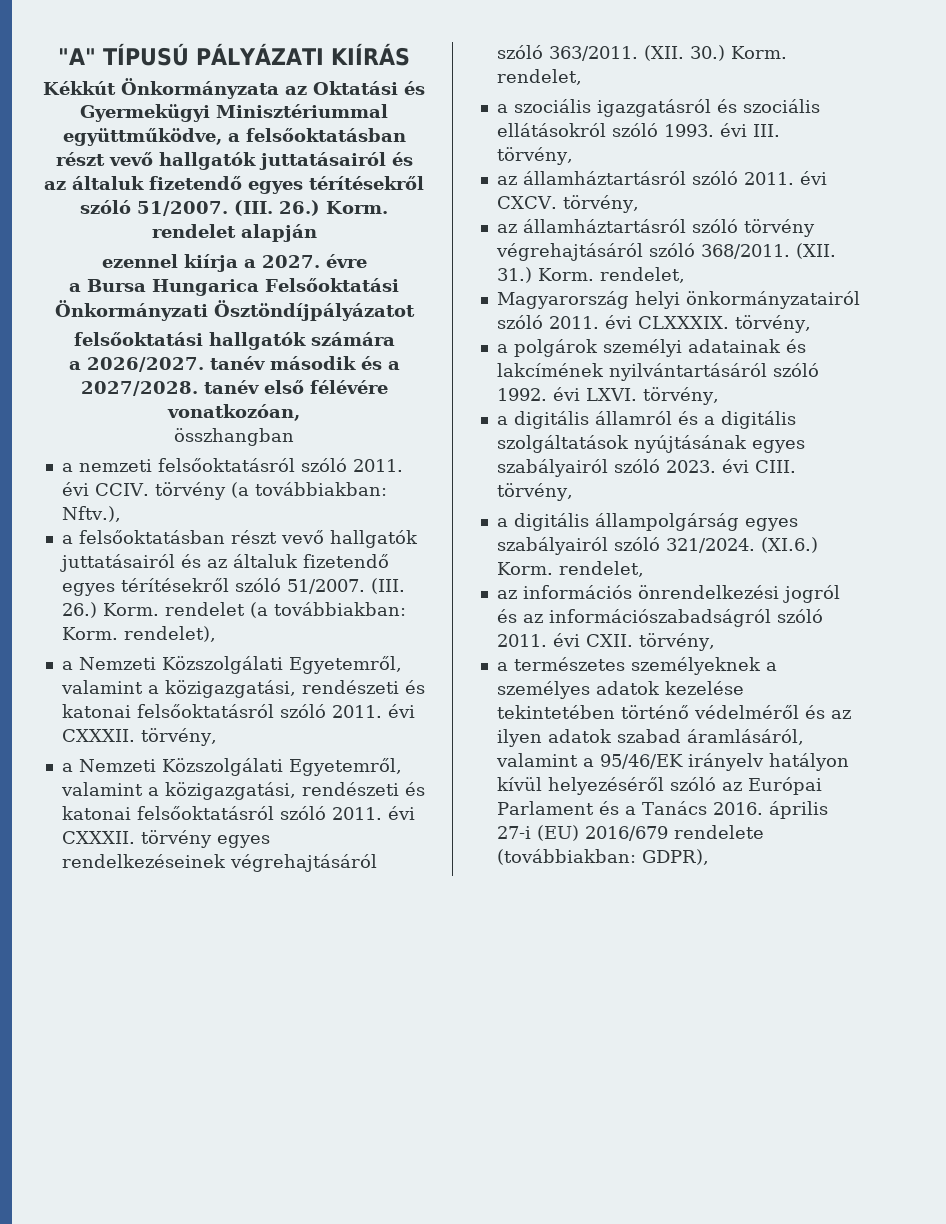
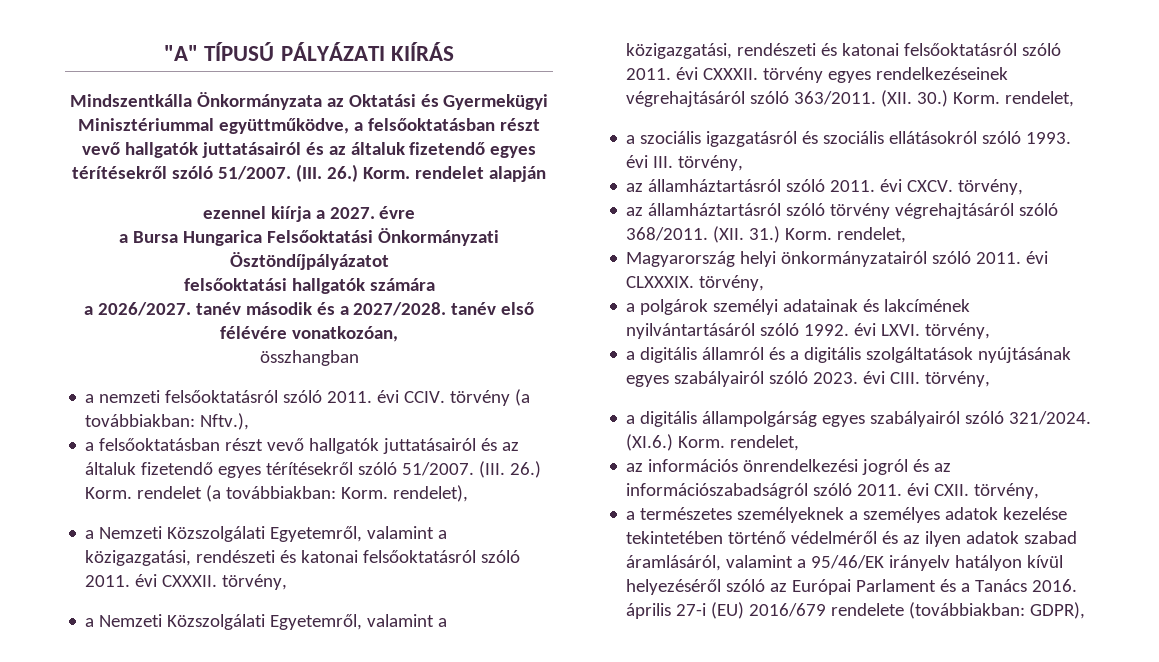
- Kékkút Önkormányzata az Oktatási és Gyermekügyi Minisztériummal együttműködve, a felsőoktatásban részt vevő hallgatók juttatásairól és az általuk fizetendő egyes térítésekről szóló 51/2007.
+ Mindszentkálla Önkormányzata az Oktatási és Gyermekügyi Minisztériummal együttműködve, a felsőoktatásban részt vevő hallgatók juttatásairól és az általuk fizetendő egyes térítésekről szóló 51/2007.

